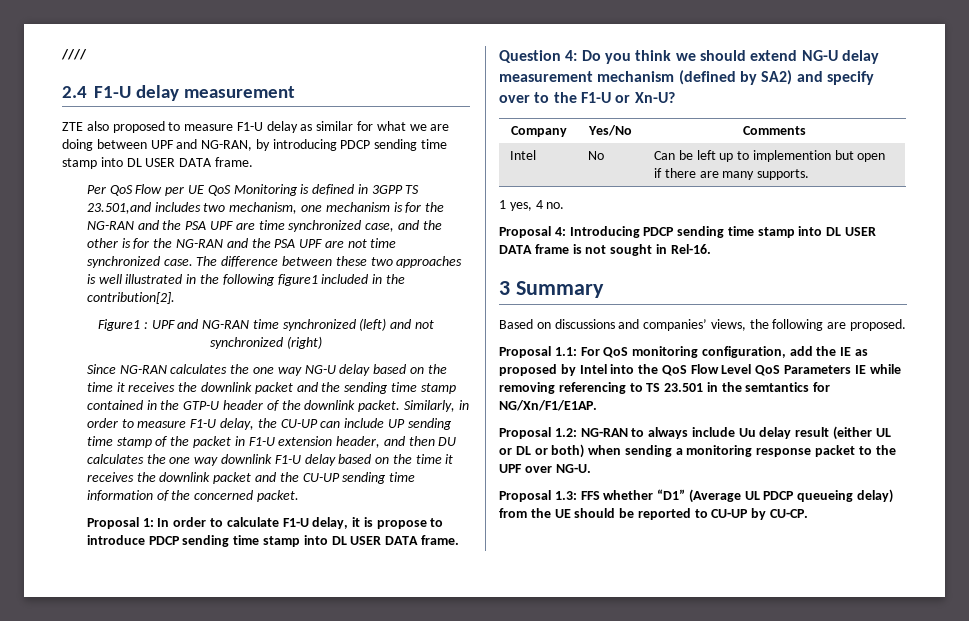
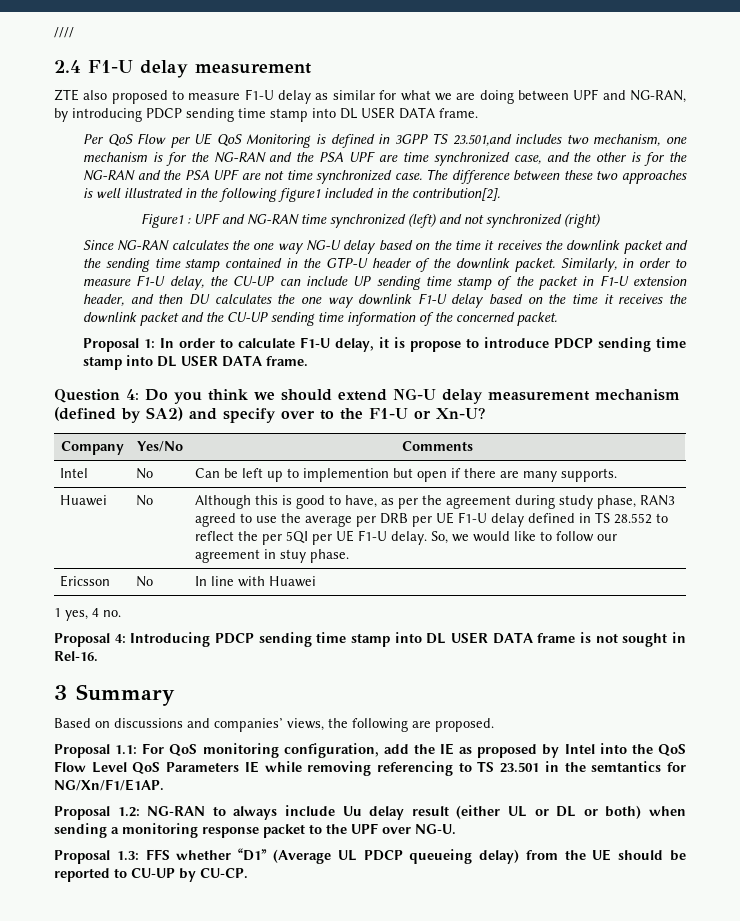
+ Huawei | No | Although this is good to have, as per the agreement during study phase, RAN3 agreed to use the average per DRB per UE F1-U delay defined in TS 28.552 to reflect the per 5QI per UE F1-U delay. So, we would like to follow our agreement in stuy phase.
+ Ericsson | No | In line with Huawei

